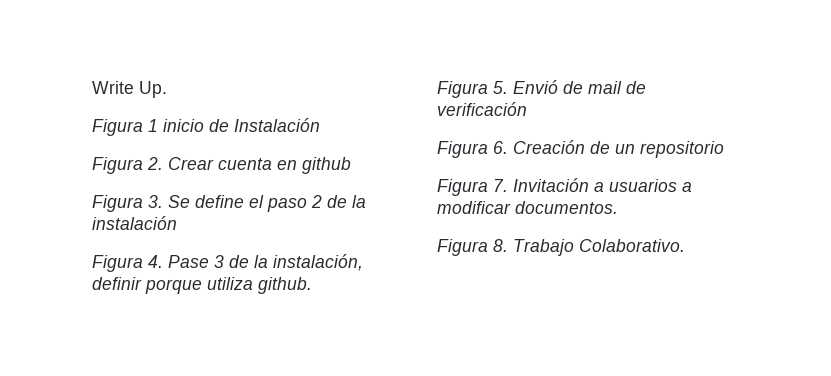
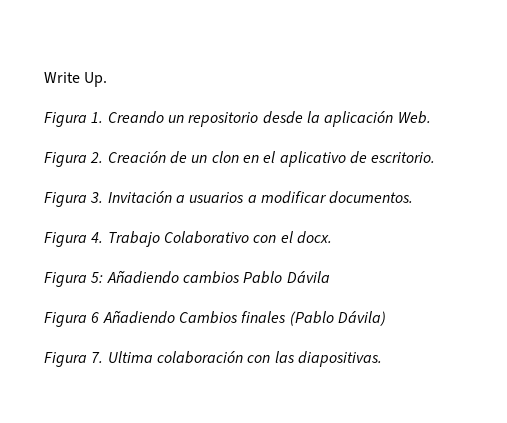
- Figura 1 inicio de Instalación
- Figura 2. Crear cuenta en github
- Figura 3. Se define el paso 2 de la instalación
- Figura 4. Pase 3 de la instalación, definir porque utiliza github.
- Figura 5. Envió de mail de verificación
- Figura 6. Creación de un repositorio
- Figura 7. Invitación a usuarios a modificar documentos.
+ Figura 1. Creando un repositorio desde la aplicación Web.
+ Figura 2. Creación de un clon en el aplicativo de escritorio.
+ Figura 3. Invitación a usuarios a modificar documentos.
- Figura 8. Trabajo Colaborativo.
+ Figura 4. Trabajo Colaborativo con el docx.
+ Figura 5: Añadiendo cambios Pablo Dávila
+ Figura 6 Añadiendo Cambios finales (Pablo Dávila)
+ Figura 7. Ultima colaboración con las diapositivas.

